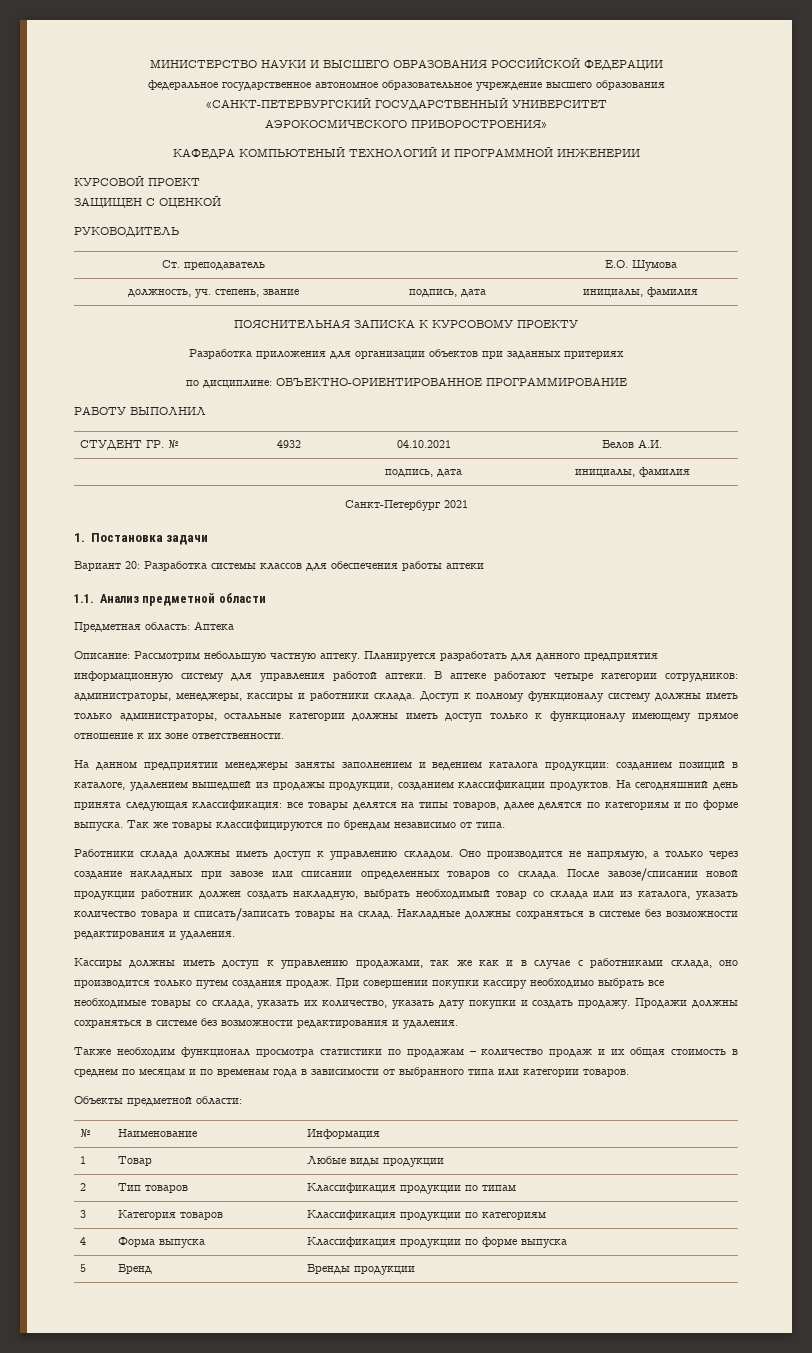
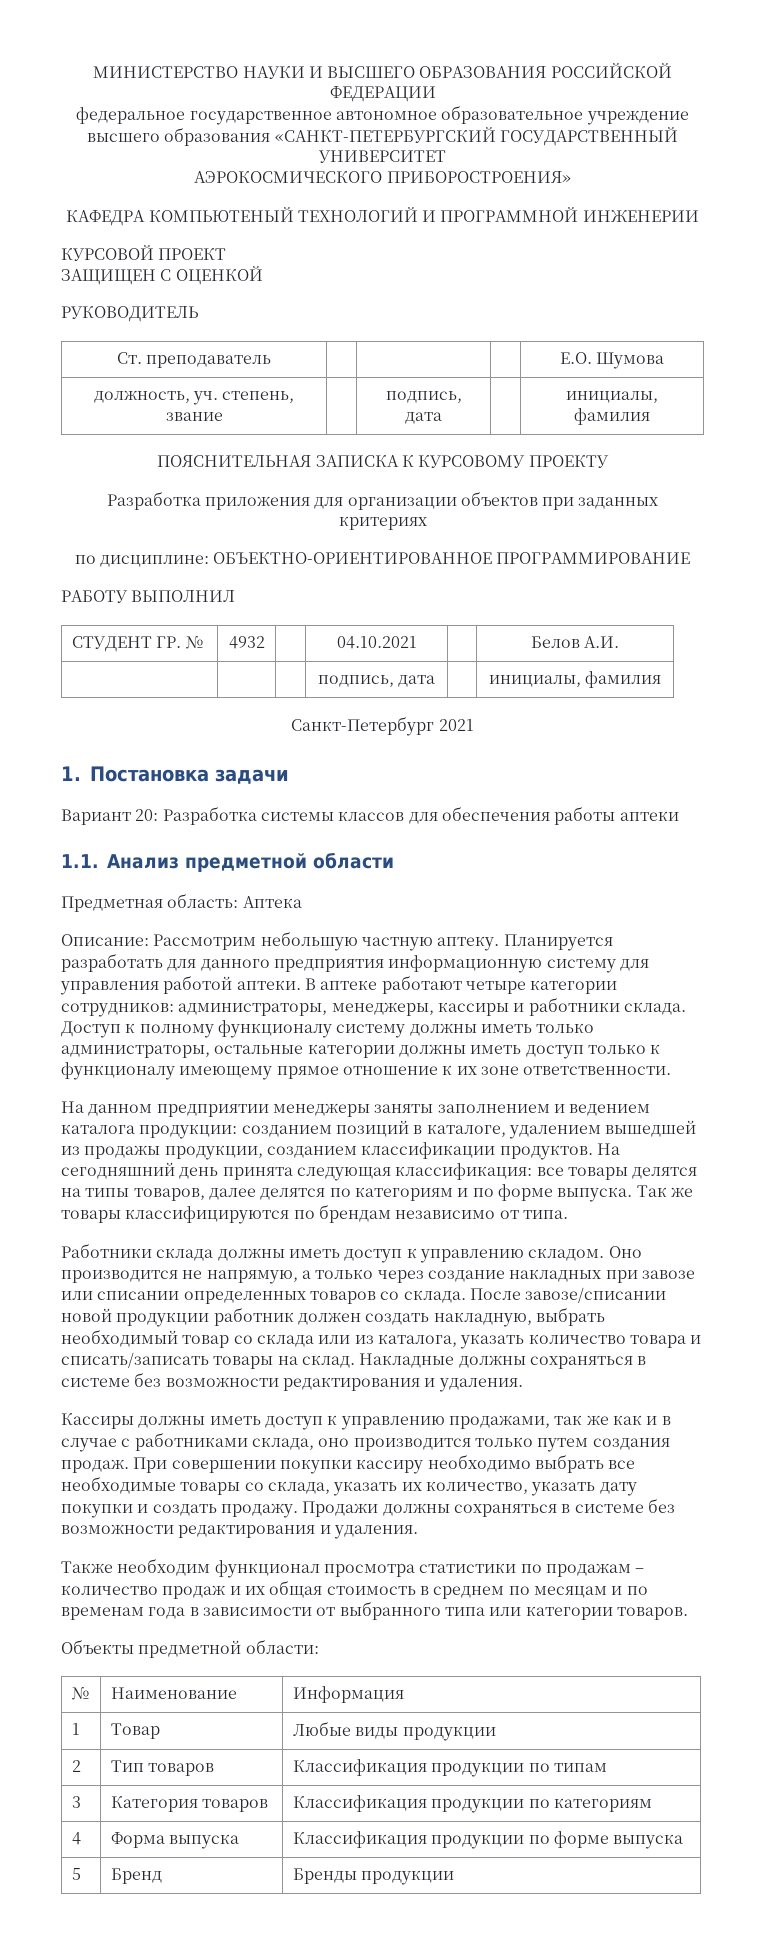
- Разработка приложения для организации объектов при заданных притериях
+ Разработка приложения для организации объектов при заданных критериях

